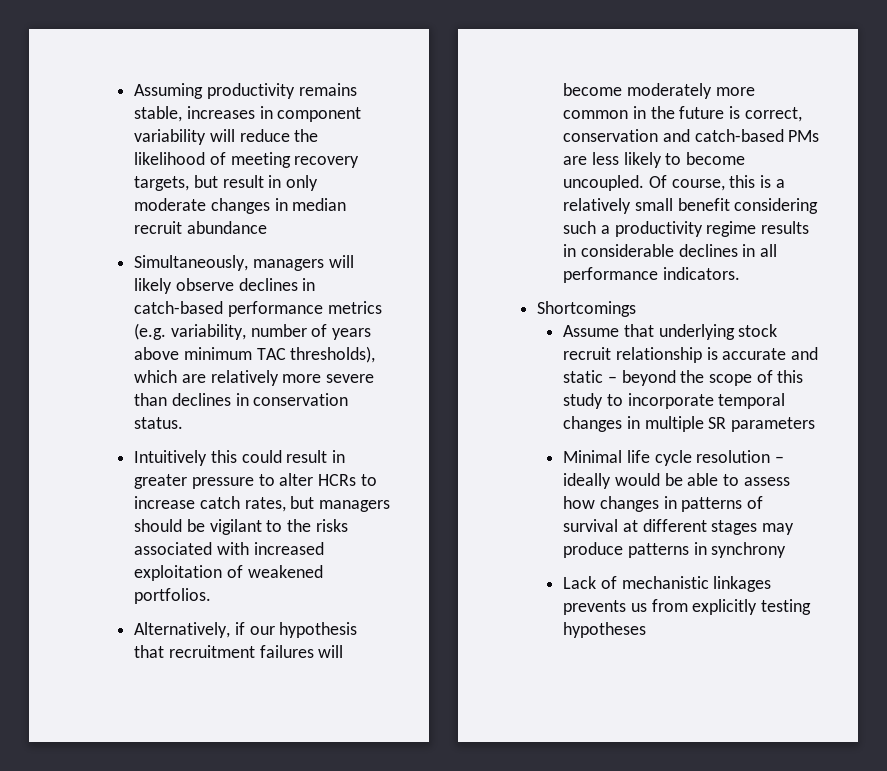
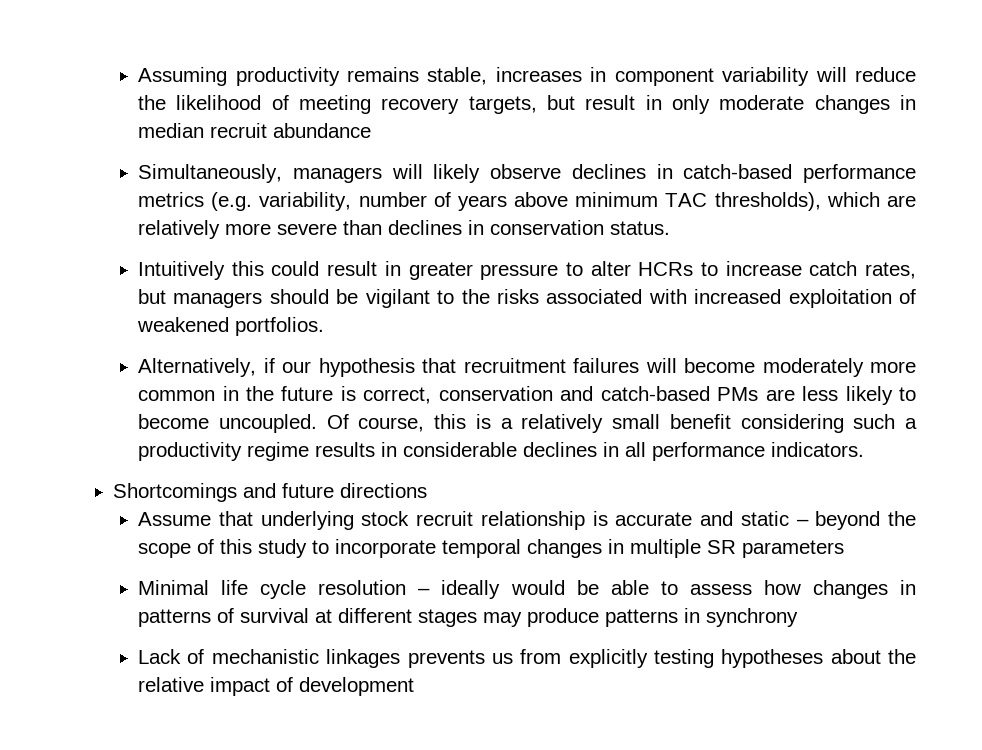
- Shortcomings
+ Shortcomings and future directions
- Lack of mechanistic linkages prevents us from explicitly testing hypotheses
+ Lack of mechanistic linkages prevents us from explicitly testing hypotheses about the relative impact of development

